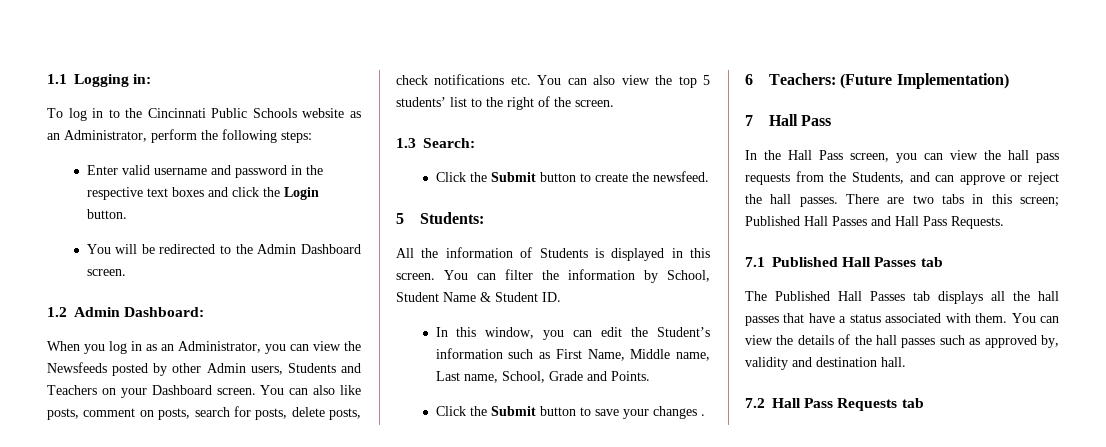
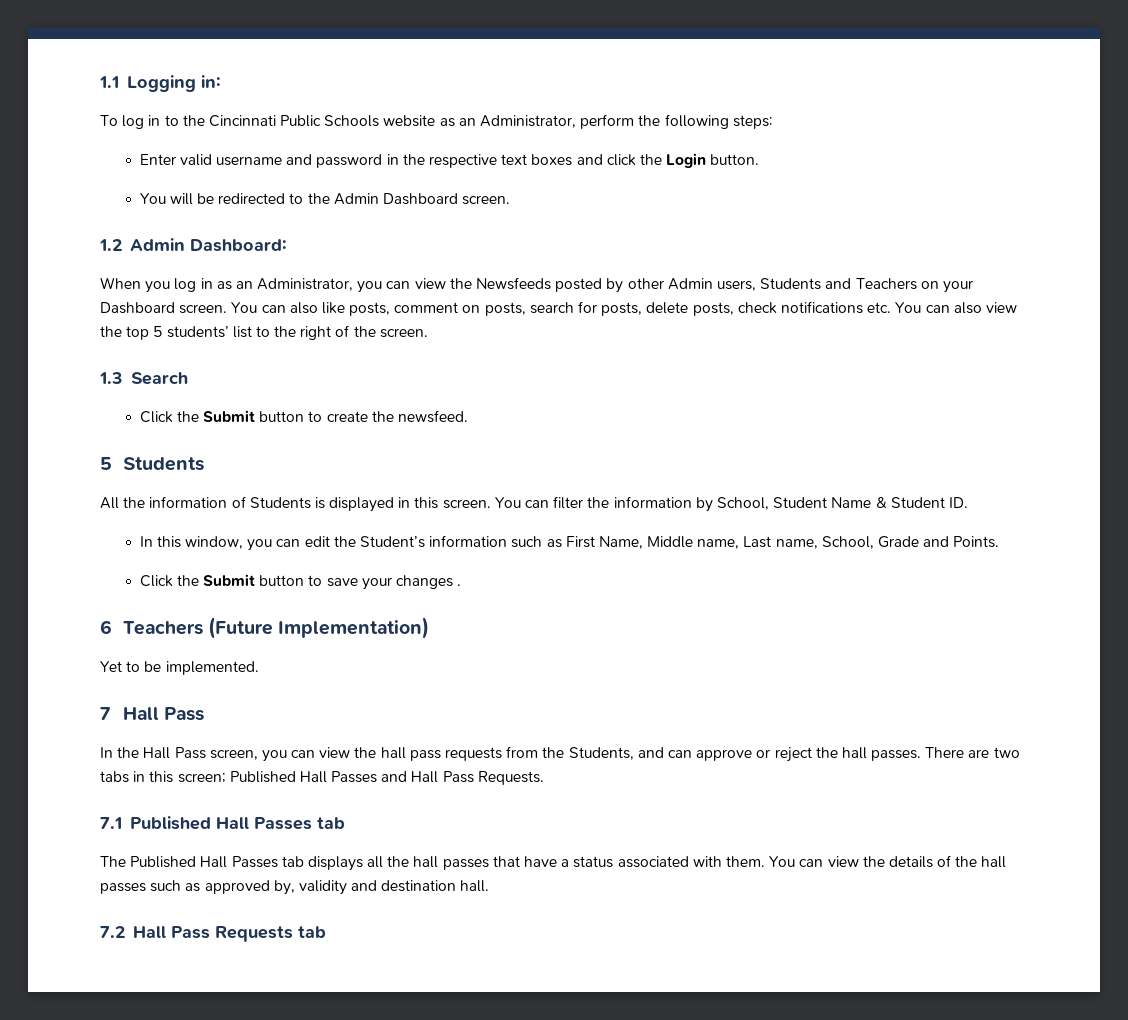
- 1.3 Search:
+ 1.3 Search
- 5 Students:
+ 5 Students
- 6 Teachers: (Future Implementation)
+ 6 Teachers (Future Implementation)
+ Yet to be implemented.

